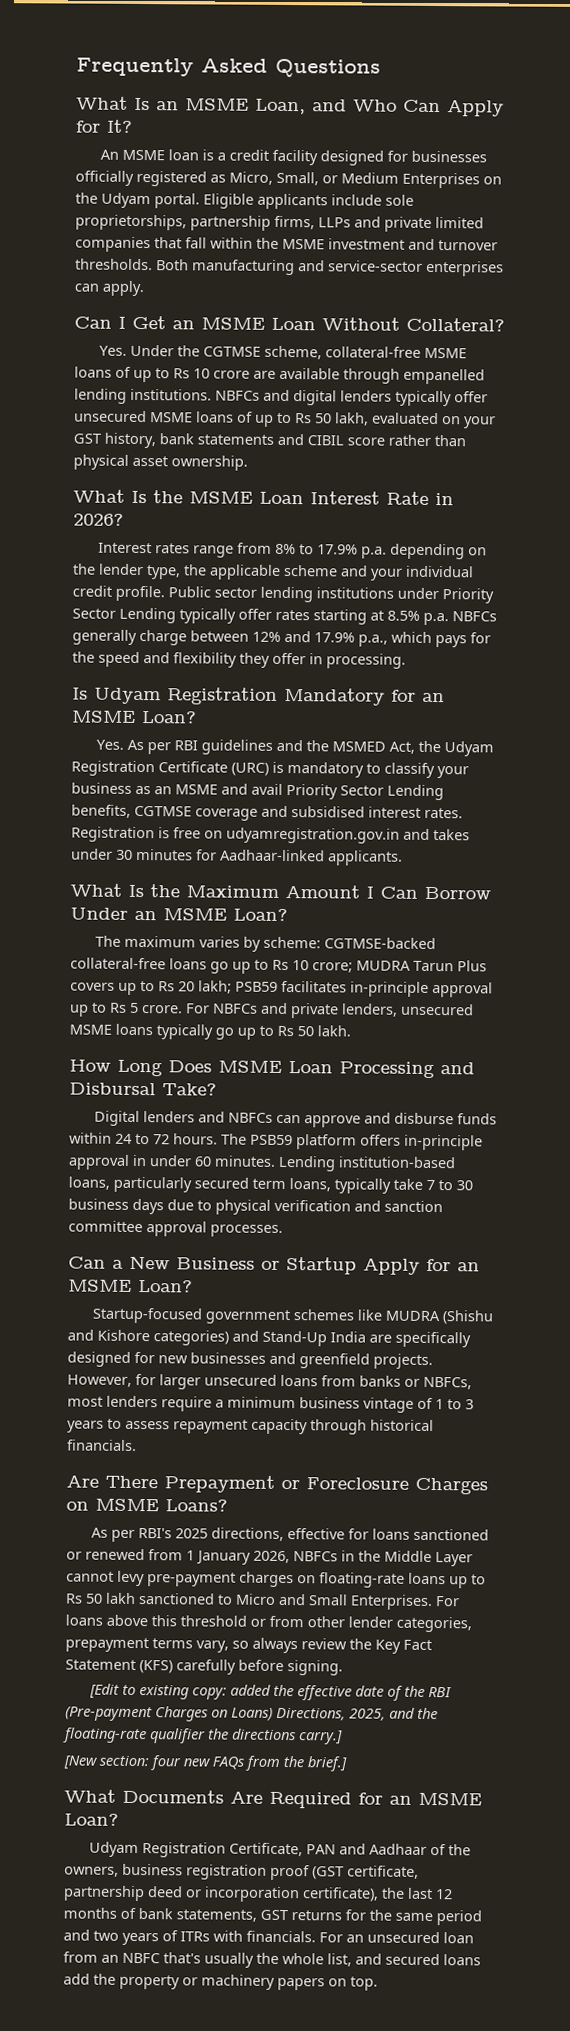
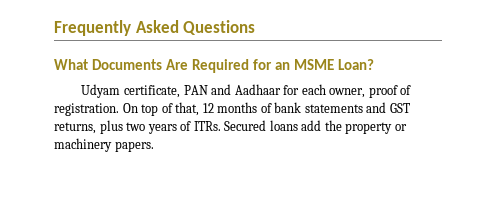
- What Is an MSME Loan, and Who Can Apply for It?
- An MSME loan is a credit facility designed for businesses officially registered as Micro, Small, or Medium Enterprises on the Udyam portal. Eligible applicants include sole proprietorships, partnership firms, LLPs and private limited companies that fall within the MSME investment and turnover thresholds. Both manufacturing and service-sector enterprises can apply.
- Can I Get an MSME Loan Without Collateral?
- Yes. Under the CGTMSE scheme, collateral-free MSME loans of up to Rs 10 crore are available through empanelled lending institutions. NBFCs and digital lenders typically offer unsecured MSME loans of up to Rs 50 lakh, evaluated on your GST history, bank statements and CIBIL score rather than physical asset ownership.
- What Is the MSME Loan Interest Rate in 2026?
- Interest rates range from 8% to 17.9% p.a. depending on the lender type, the applicable scheme and your individual credit profile. Public sector lending institutions under Priority Sector Lending typically offer rates starting at 8.5% p.a. NBFCs generally charge between 12% and 17.9% p.a., which pays for the speed and flexibility they offer in processing.
- Is Udyam Registration Mandatory for an MSME Loan?
- Yes. As per RBI guidelines and the MSMED Act, the Udyam Registration Certificate (URC) is mandatory to classify your business as an MSME and avail Priority Sector Lending benefits, CGTMSE coverage and subsidised interest rates. Registration is free on udyamregistration.gov.in and takes under 30 minutes for Aadhaar-linked applicants.
- What Is the Maximum Amount I Can Borrow Under an MSME Loan?
- The maximum varies by scheme: CGTMSE-backed collateral-free loans go up to Rs 10 crore; MUDRA Tarun Plus covers up to Rs 20 lakh; PSB59 facilitates in-principle approval up to Rs 5 crore. For NBFCs and private lenders, unsecured MSME loans typically go up to Rs 50 lakh.
- How Long Does MSME Loan Processing and Disbursal Take?
- Digital lenders and NBFCs can approve and disburse funds within 24 to 72 hours. The PSB59 platform offers in-principle approval in under 60 minutes. Lending institution-based loans, particularly secured term loans, typically take 7 to 30 business days due to physical verification and sanction committee approval processes.
- Can a New Business or Startup Apply for an MSME Loan?
- Startup-focused government schemes like MUDRA (Shishu and Kishore categories) and Stand-Up India are specifically designed for new businesses and greenfield projects. However, for larger unsecured loans from banks or NBFCs, most lenders require a minimum business vintage of 1 to 3 years to assess repayment capacity through historical financials.
- Are There Prepayment or Foreclosure Charges on MSME Loans?
- As per RBI's 2025 directions, effective for loans sanctioned or renewed from 1 January 2026, NBFCs in the Middle Layer cannot levy pre-payment charges on floating-rate loans up to Rs 50 lakh sanctioned to Micro and Small Enterprises. For loans above this threshold or from other lender categories, prepayment terms vary, so always review the Key Fact Statement (KFS) carefully before signing.
- [Edit to existing copy: added the effective date of the RBI (Pre-payment Charges on Loans) Directions, 2025, and the floating-rate qualifier the directions carry.]
- [New section: four new FAQs from the brief.]
- Udyam Registration Certificate, PAN and Aadhaar of the owners, business registration proof (GST certificate, partnership deed or incorporation certificate), the last 12 months of bank statements, GST returns for the same period and two years of ITRs with financials. For an unsecured loan from an NBFC that's usually the whole list, and secured loans add the property or machinery papers on top.
+ Udyam certificate, PAN and Aadhaar for each owner, proof of registration. On top of that, 12 months of bank statements and GST returns, plus two years of ITRs. Secured loans add the property or machinery papers.

